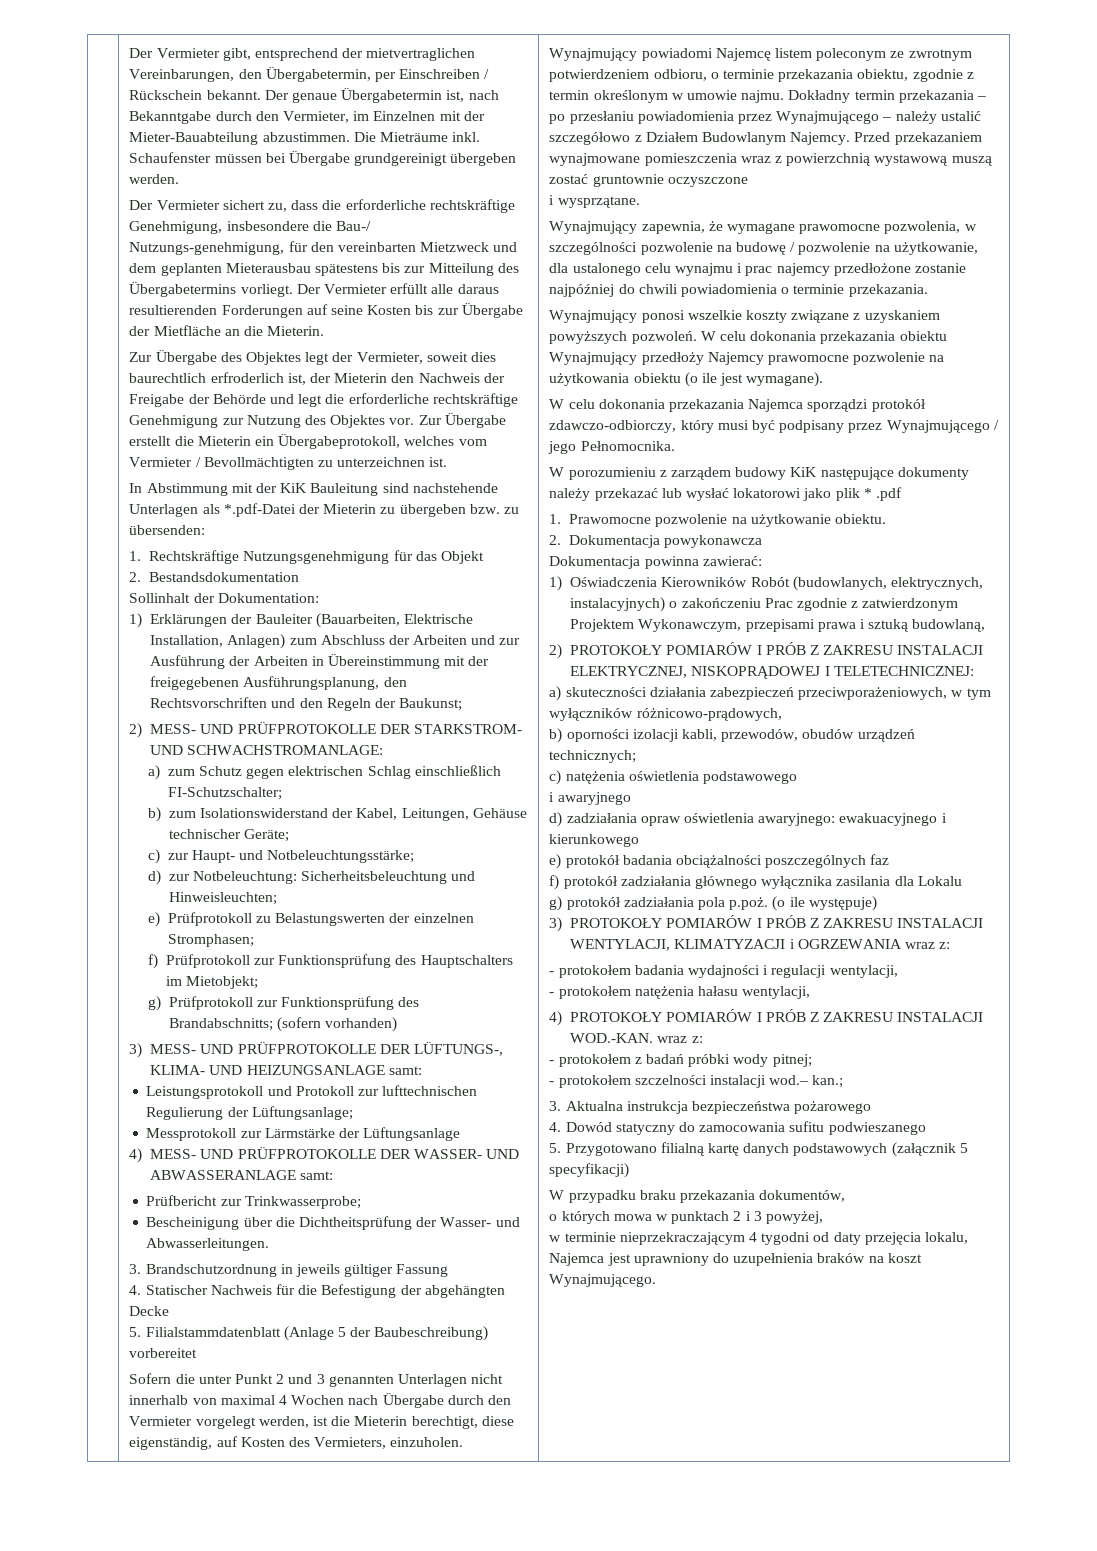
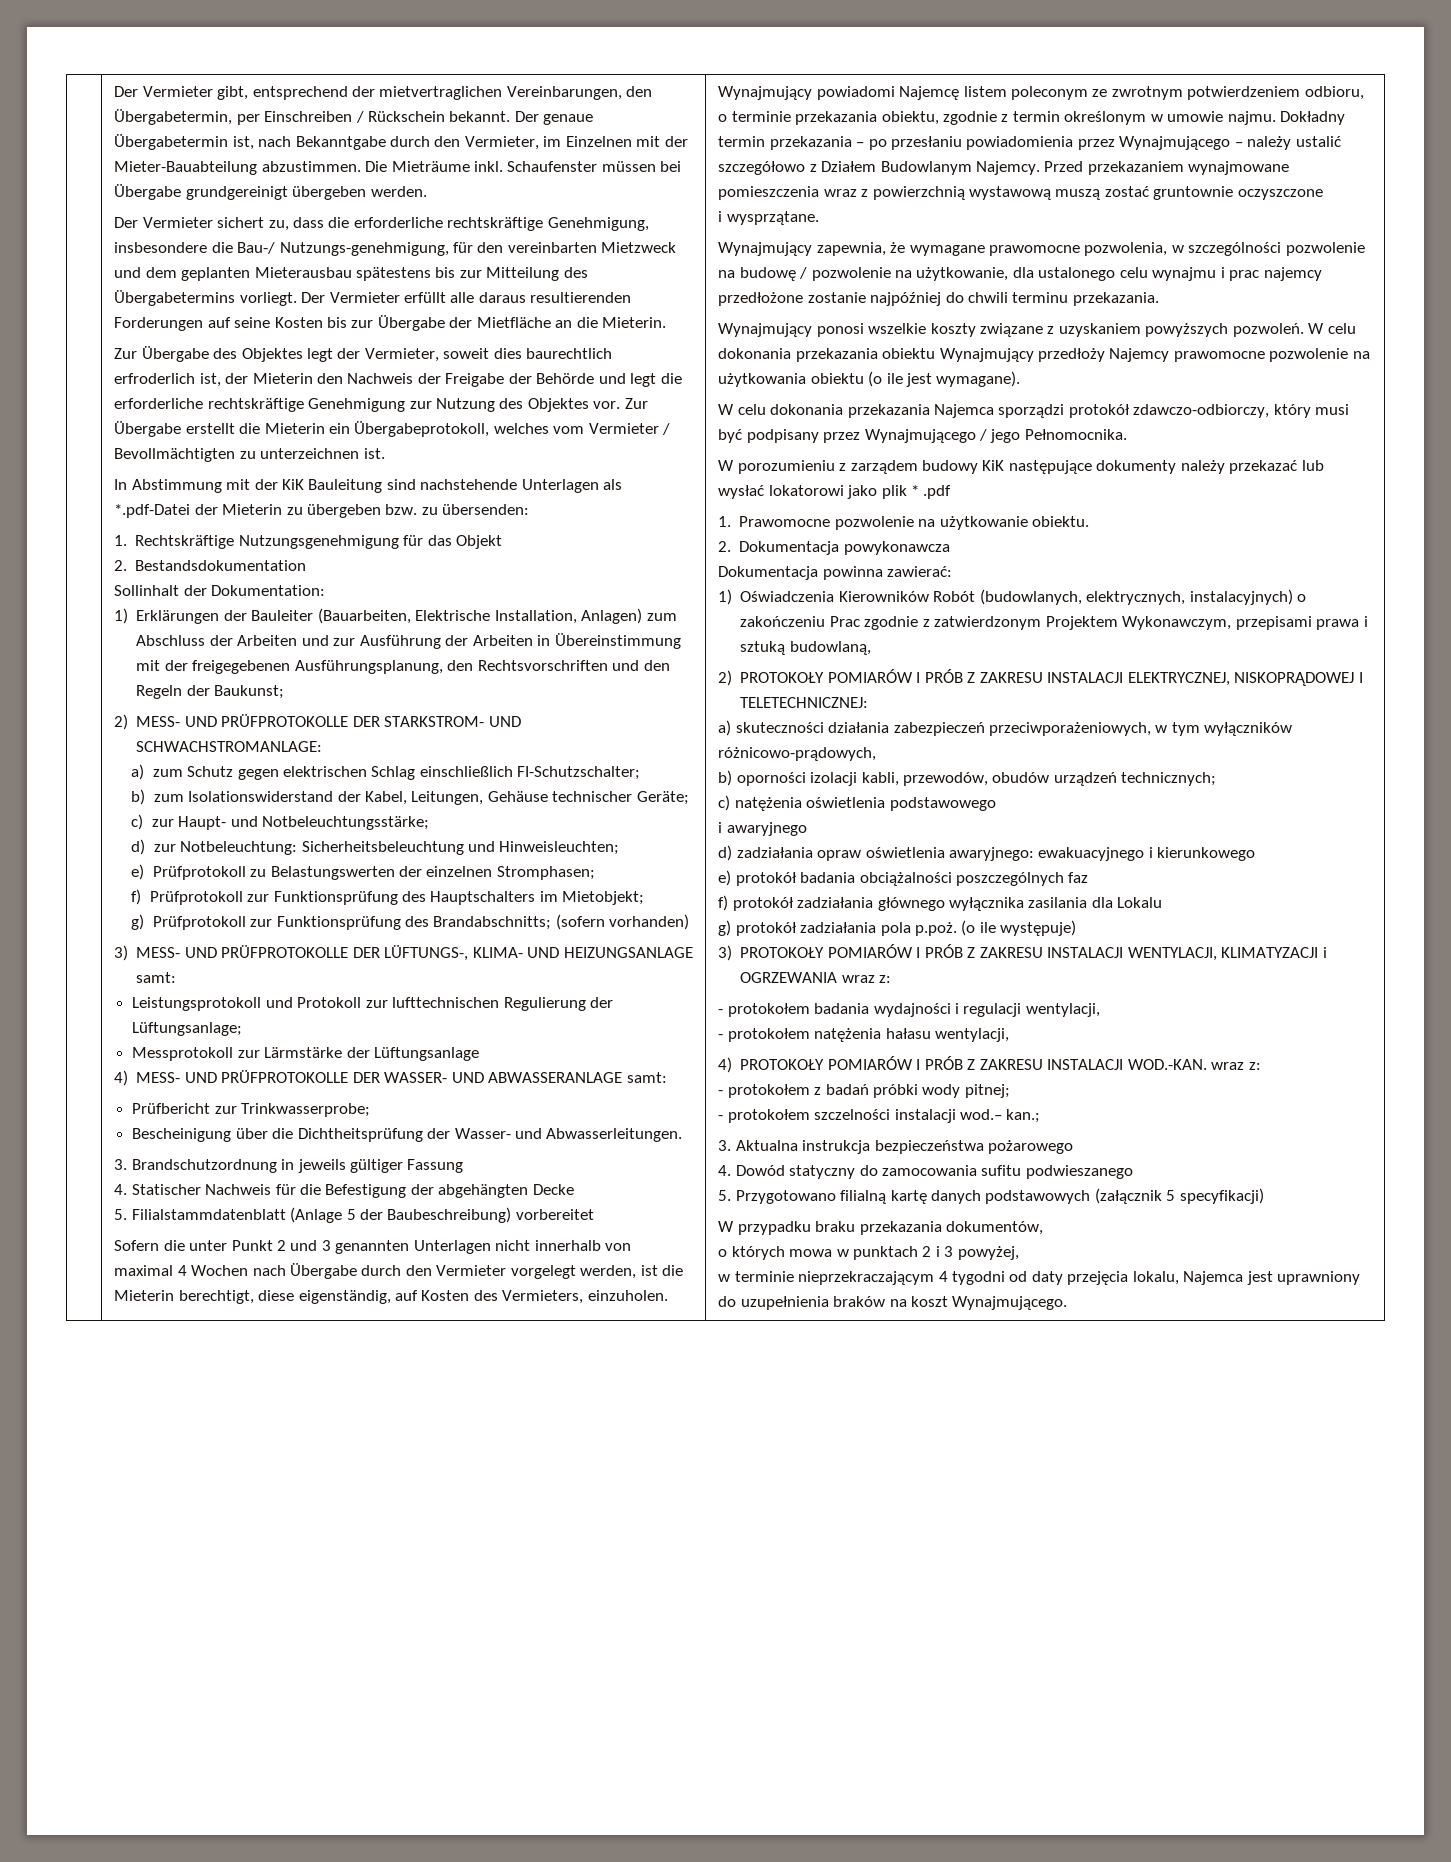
- Wynajmujący zapewnia, że wymagane prawomocne pozwolenia, w szczególności pozwolenie na budowę / pozwolenie na użytkowanie, dla ustalonego celu wynajmu i prac najemcy przedłożone zostanie najpóźniej do chwili powiadomienia o terminie przekazania.
+ Wynajmujący zapewnia, że wymagane prawomocne pozwolenia, w szczególności pozwolenie na budowę / pozwolenie na użytkowanie, dla ustalonego celu wynajmu i prac najemcy przedłożone zostanie najpóźniej do chwili terminu przekazania.

